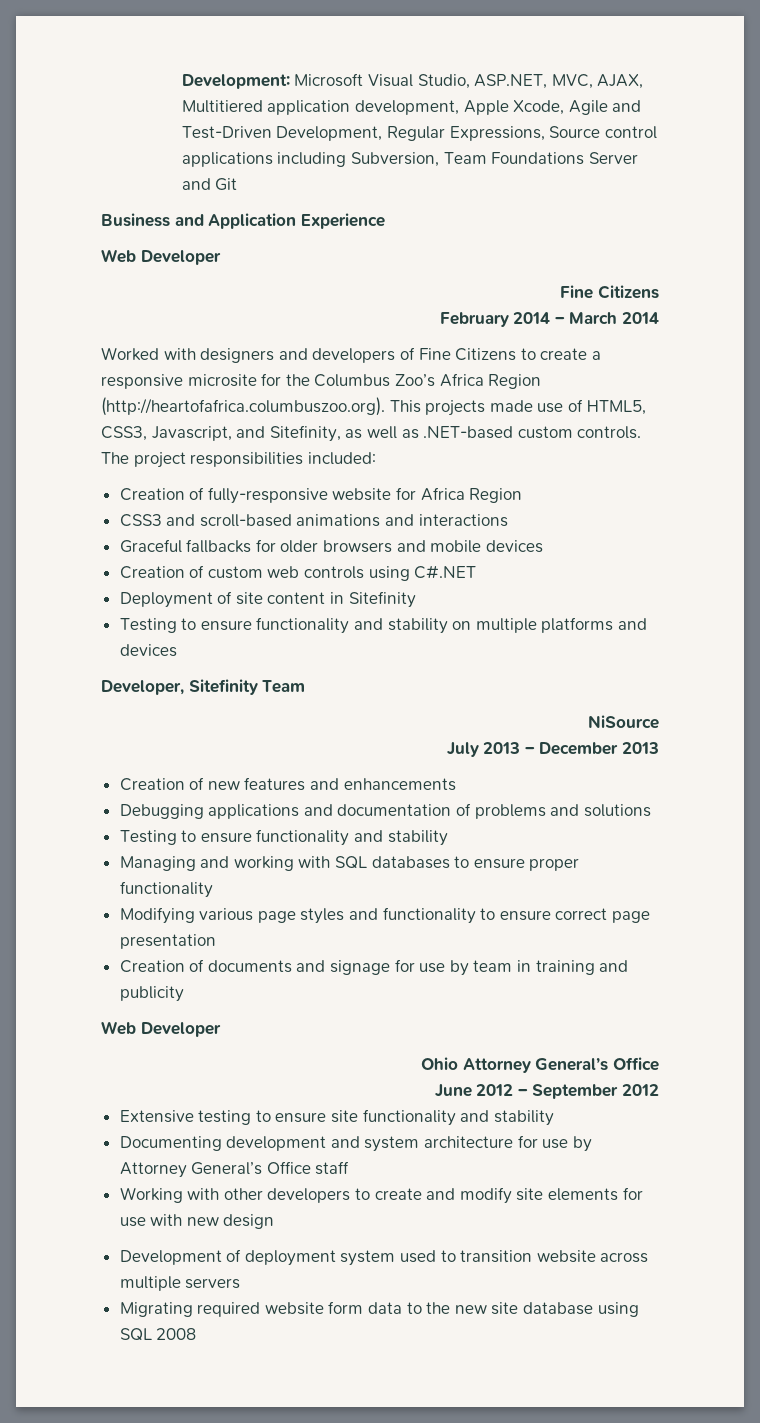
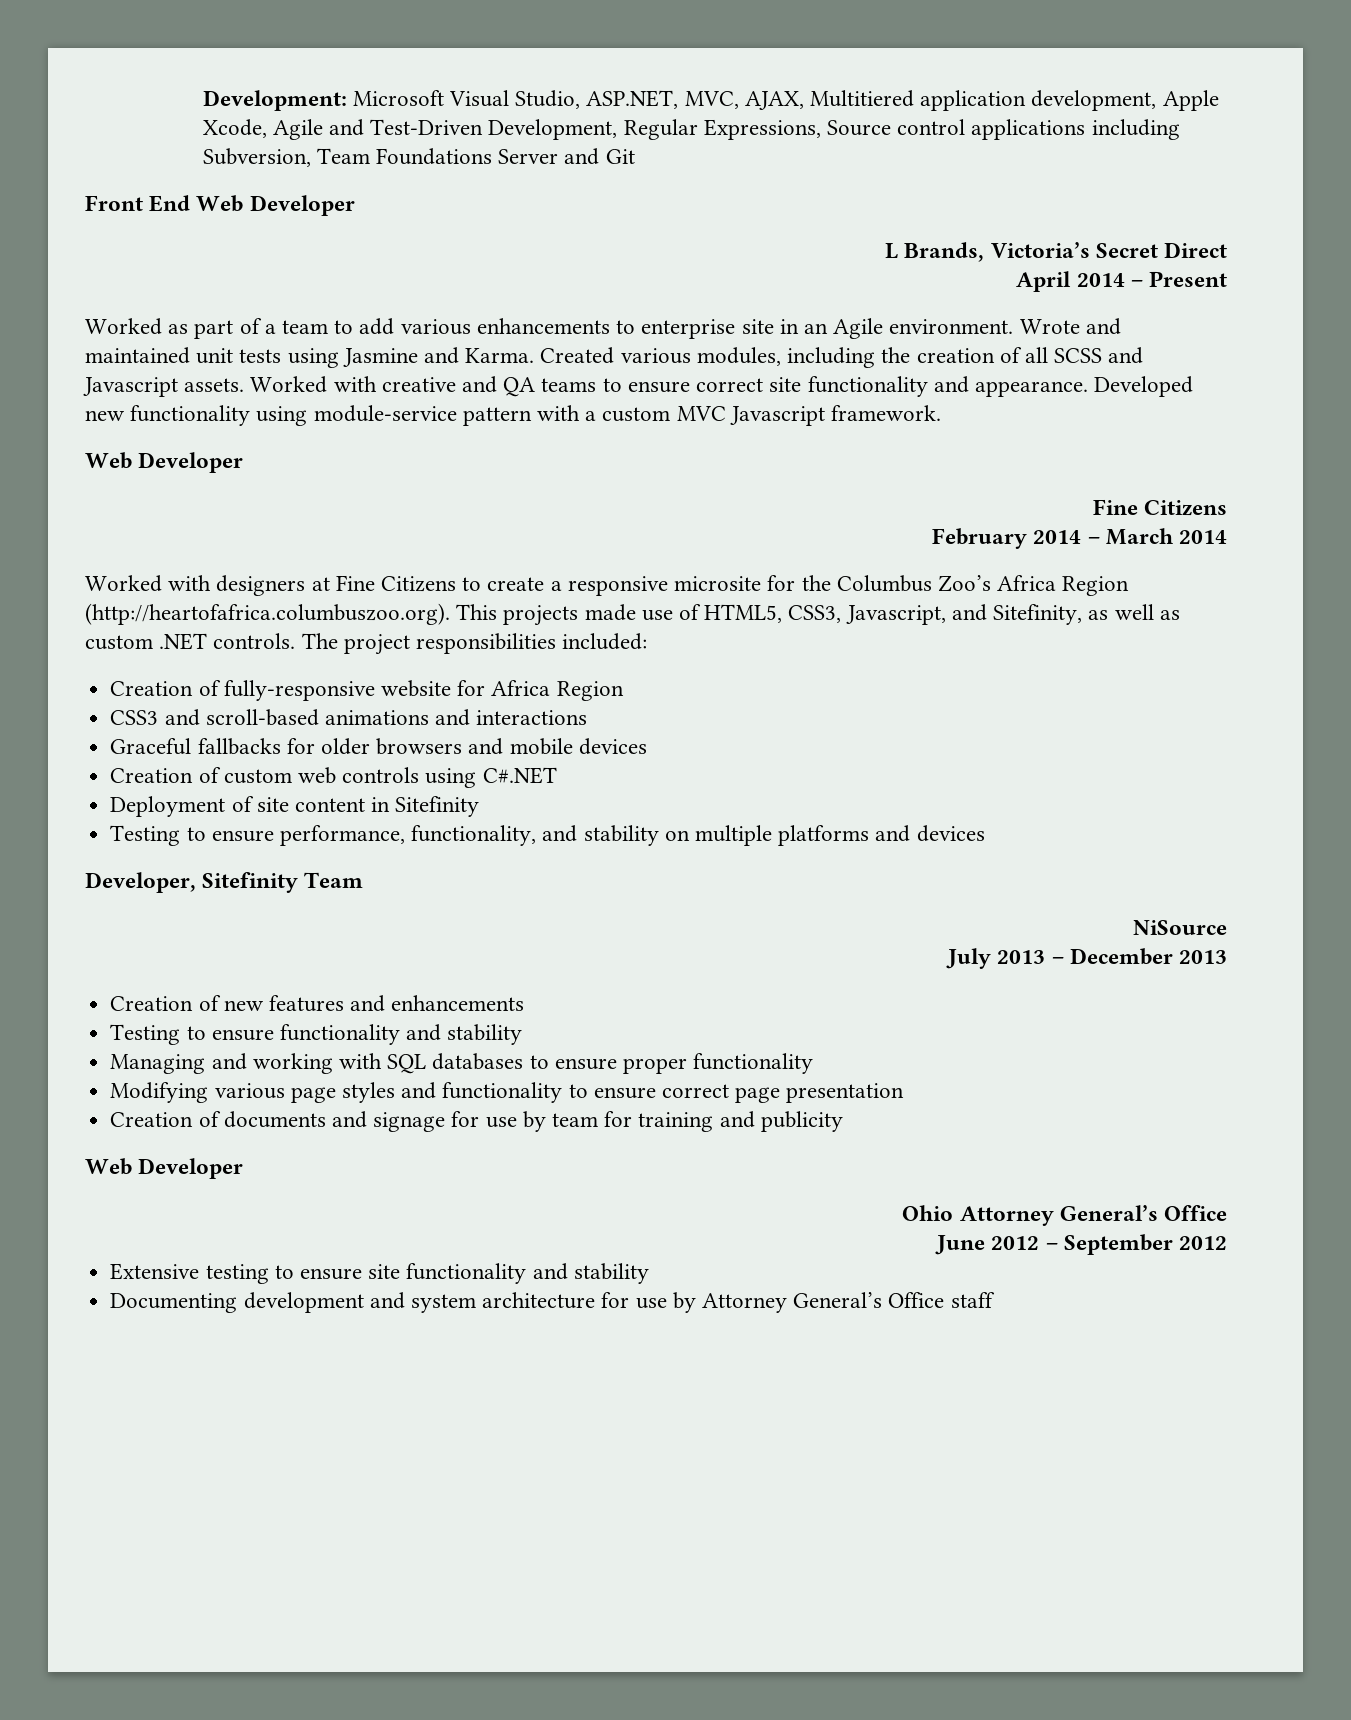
- Business and Application Experience
+ Front End Web Developer
+ L Brands, Victoria’s Secret Direct
+ April 2014 – Present
+ Worked as part of a team to add various enhancements to enterprise site in an Agile environment. Wrote and maintained unit tests using Jasmine and Karma. Created various modules, including the creation of all SCSS and Javascript assets. Worked with creative and QA teams to ensure correct site functionality and appearance. Developed new functionality using module-service pattern with a custom MVC Javascript framework.
- Worked with designers and developers of Fine Citizens to create a responsive microsite for the Columbus Zoo’s Africa Region (http://heartofafrica.columbuszoo.org). This projects made use of HTML5, CSS3, Javascript, and Sitefinity, as well as .NET-based custom controls.
+ Worked with designers at Fine Citizens to create a responsive microsite for the Columbus Zoo’s Africa Region (http://heartofafrica.columbuszoo.org). This projects made use of HTML5, CSS3, Javascript, and Sitefinity, as well as custom .NET controls.
- Testing to ensure functionality and stability on multiple platforms and devices
+ Testing to ensure performance, functionality, and stability on multiple platforms and devices
- Debugging applications and documentation of problems and solutions
- Creation of documents and signage for use by team in training and publicity
+ Creation of documents and signage for use by team for training and publicity
- Working with other developers to create and modify site elements for use with new design
- Development of deployment system used to transition website across multiple servers
- Migrating required website form data to the new site database using SQL 2008

